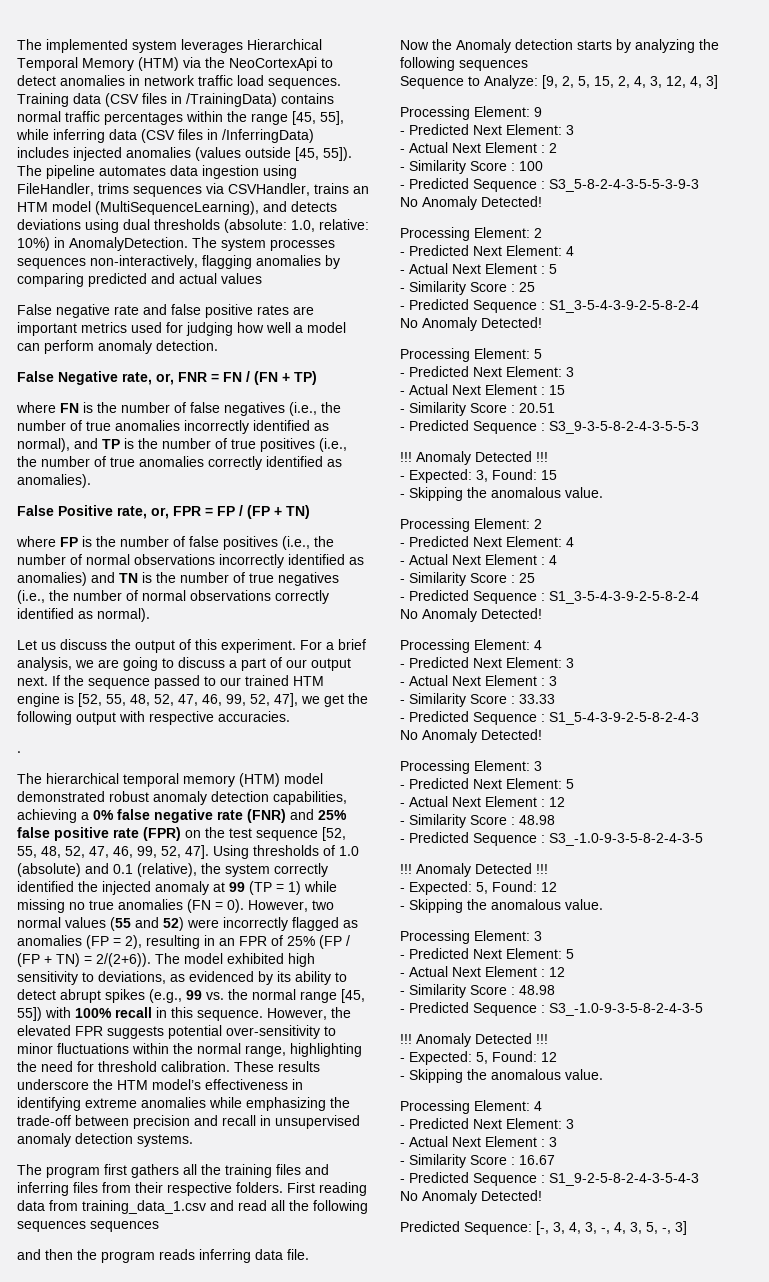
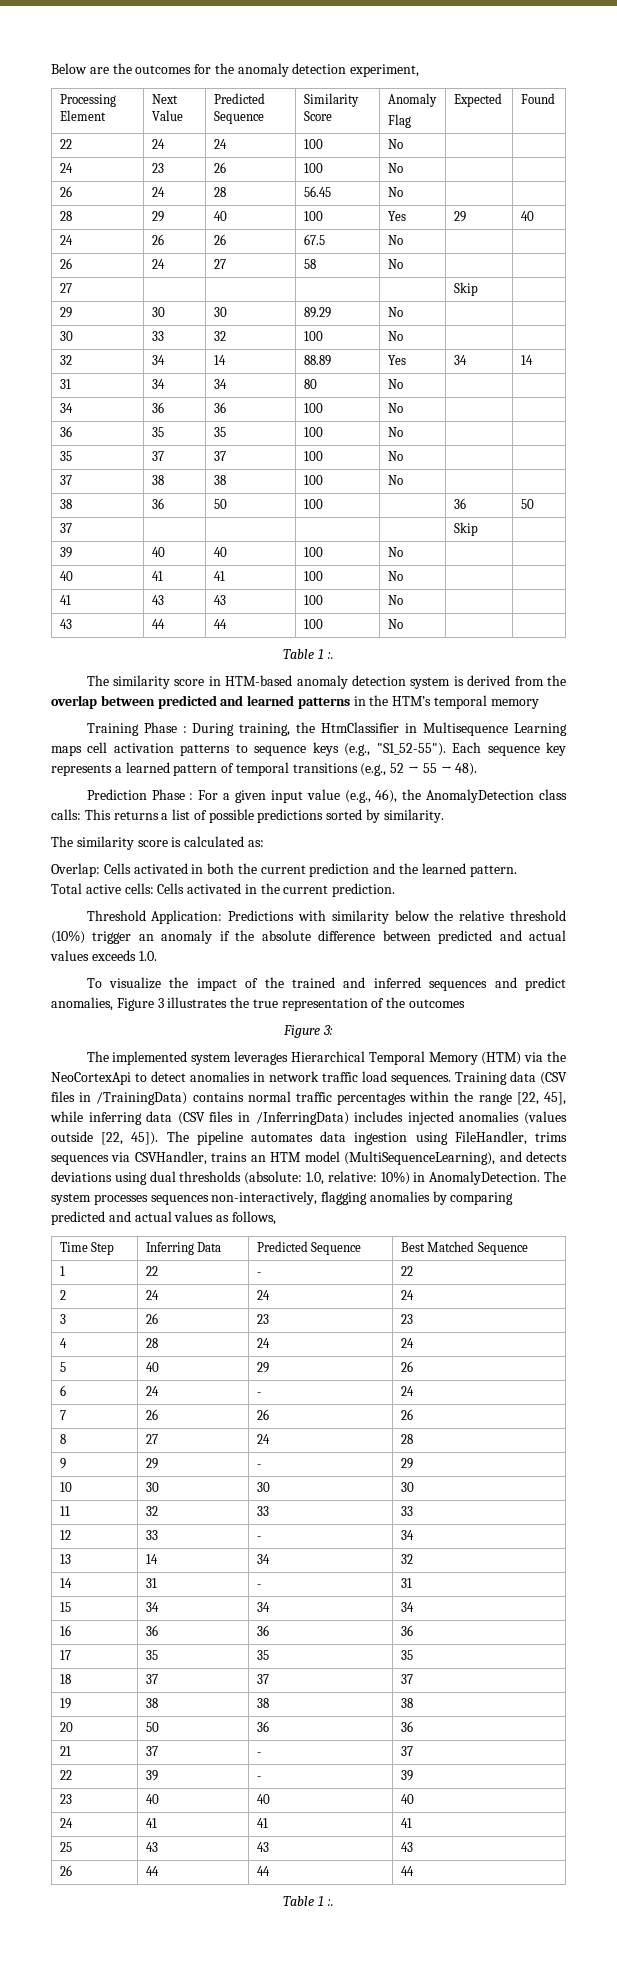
+ Below are the outcomes for the anomaly detection experiment,
+ Processing Element | Next Value | Predicted Sequence | Similarity Score | Anomaly
+ Flag | Expected | Found
+ 22 | 24 | 24 | 100 | No | |
+ 24 | 23 | 26 | 100 | No | |
+ 26 | 24 | 28 | 56.45 | No | |
+ 28 | 29 | 40 | 100 | Yes | 29 | 40
+ 24 | 26 | 26 | 67.5 | No | |
+ 26 | 24 | 27 | 58 | No | |
+ 27 | | | | | Skip |
+ 29 | 30 | 30 | 89.29 | No | |
+ 30 | 33 | 32 | 100 | No | |
+ 32 | 34 | 14 | 88.89 | Yes | 34 | 14
+ 31 | 34 | 34 | 80 | No | |
+ 34 | 36 | 36 | 100 | No | |
+ 36 | 35 | 35 | 100 | No | |
+ 35 | 37 | 37 | 100 | No | |
+ 37 | 38 | 38 | 100 | No | |
+ 38 | 36 | 50 | 100 | | 36 | 50
+ 37 | | | | | Skip |
+ 39 | 40 | 40 | 100 | No | |
+ 40 | 41 | 41 | 100 | No | |
+ 41 | 43 | 43 | 100 | No | |
+ 43 | 44 | 44 | 100 | No | |
+ Table 1 :.
+ The similarity score in HTM-based anomaly detection system is derived from the overlap between predicted and learned patterns in the HTM’s temporal memory
+ Training Phase : During training, the HtmClassifier in Multisequence Learning maps cell activation patterns to sequence keys (e.g., "S1_52-55"). Each sequence key represents a learned pattern of temporal transitions (e.g., 52 → 55 → 48).
+ Prediction Phase : For a given input value (e.g., 46), the AnomalyDetection class calls: This returns a list of possible predictions sorted by similarity.
+ The similarity score is calculated as:
+ Overlap: Cells activated in both the current prediction and the learned pattern.
+ Total active cells: Cells activated in the current prediction.
+ Threshold Application: Predictions with similarity below the relative threshold (10%) trigger an anomaly if the absolute difference between predicted and actual values exceeds 1.0.
+ To visualize the impact of the trained and inferred sequences and predict anomalies, Figure 3 illustrates the true representation of the outcomes
+ Figure 3:
- Training data (CSV files in /TrainingData) contains normal traffic percentages within the range [45, 55], while inferring data (CSV files in /InferringData) includes injected anomalies (values outside [45, 55]).
+ Training data (CSV files in /TrainingData) contains normal traffic percentages within the range [22, 45], while inferring data (CSV files in /InferringData) includes injected anomalies (values outside [22, 45]).
- The system processes sequences non-interactively, flagging anomalies by comparing predicted and actual values
- False negative rate and false positive rates are important metrics used for judging how well a model can perform anomaly detection.
- False Negative rate, or, FNR = FN / (FN + TP)
- where FN is the number of false negatives (i.e., the number of true anomalies incorrectly identified as normal), and TP is the number of true positives (i.e., the number of true anomalies correctly identified as anomalies).
- False Positive rate, or, FPR = FP / (FP + TN)
- where FP is the number of false positives (i.e., the number of normal observations incorrectly identified as anomalies) and TN is the number of true negatives (i.e., the number of normal observations correctly identified as normal).
- Let us discuss the output of this experiment. For a brief analysis, we are going to discuss a part of our output next. If the sequence passed to our trained HTM engine is [52, 55, 48, 52, 47, 46, 99, 52, 47], we get the following output with respective accuracies.
- .
- The hierarchical temporal memory (HTM) model demonstrated robust anomaly detection capabilities, achieving a 0% false negative rate (FNR) and 25% false positive rate (FPR) on the test sequence [52, 55, 48, 52, 47, 46, 99, 52, 47]. Using thresholds of 1.0 (absolute) and 0.1 (relative), the system correctly identified the injected anomaly at 99 (TP = 1) while missing no true anomalies (FN = 0). However, two normal values (55 and 52) were incorrectly flagged as anomalies (FP = 2), resulting in an FPR of 25% (FP / (FP + TN) = 2/(2+6)). The model exhibited high sensitivity to deviations, as evidenced by its ability to detect abrupt spikes (e.g., 99 vs. the normal range [45, 55]) with 100% recall in this sequence. However, the elevated FPR suggests potential over-sensitivity to minor fluctuations within the normal range, highlighting the need for threshold calibration. These results underscore the HTM model’s effectiveness in identifying extreme anomalies while emphasizing the trade-off between precision and recall in unsupervised anomaly detection systems.
- The program first gathers all the training files and inferring files from their respective folders. First reading data from training_data_1.csv and read all the following sequences sequences
- and then the program reads inferring data file.
- Now the Anomaly detection starts by analyzing the following sequences
- Sequence to Analyze: [9, 2, 5, 15, 2, 4, 3, 12, 4, 3]
- Processing Element: 9
- - Predicted Next Element: 3
- - Actual Next Element : 2
- - Similarity Score : 100
- - Predicted Sequence : S3_5-8-2-4-3-5-5-3-9-3
- No Anomaly Detected!
- Processing Element: 2
- - Predicted Next Element: 4
- - Actual Next Element : 5
- - Similarity Score : 25
- - Predicted Sequence : S1_3-5-4-3-9-2-5-8-2-4
- No Anomaly Detected!
- Processing Element: 5
- - Predicted Next Element: 3
- - Actual Next Element : 15
- - Similarity Score : 20.51
- - Predicted Sequence : S3_9-3-5-8-2-4-3-5-5-3
- !!! Anomaly Detected !!!
- - Expected: 3, Found: 15
- - Skipping the anomalous value.
- Processing Element: 2
- - Predicted Next Element: 4
- - Actual Next Element : 4
- - Similarity Score : 25
- - Predicted Sequence : S1_3-5-4-3-9-2-5-8-2-4
- No Anomaly Detected!
- Processing Element: 4
- - Predicted Next Element: 3
- - Actual Next Element : 3
- - Similarity Score : 33.33
- - Predicted Sequence : S1_5-4-3-9-2-5-8-2-4-3
- No Anomaly Detected!
- Processing Element: 3
- - Predicted Next Element: 5
- - Actual Next Element : 12
- - Similarity Score : 48.98
- - Predicted Sequence : S3_-1.0-9-3-5-8-2-4-3-5
- !!! Anomaly Detected !!!
- - Expected: 5, Found: 12
- - Skipping the anomalous value.
- Processing Element: 3
- - Predicted Next Element: 5
- - Actual Next Element : 12
- - Similarity Score : 48.98
- - Predicted Sequence : S3_-1.0-9-3-5-8-2-4-3-5
- !!! Anomaly Detected !!!
- - Expected: 5, Found: 12
- - Skipping the anomalous value.
- Processing Element: 4
- - Predicted Next Element: 3
- - Actual Next Element : 3
- - Similarity Score : 16.67
- - Predicted Sequence : S1_9-2-5-8-2-4-3-5-4-3
- No Anomaly Detected!
- Predicted Sequence: [-, 3, 4, 3, -, 4, 3, 5, -, 3]
+ The system processes sequences non-interactively, flagging anomalies by comparing predicted and actual values as follows,
+ Time Step | Inferring Data | Predicted Sequence | Best Matched Sequence
+ 1 | 22 | - | 22
+ 2 | 24 | 24 | 24
+ 3 | 26 | 23 | 23
+ 4 | 28 | 24 | 24
+ 5 | 40 | 29 | 26
+ 6 | 24 | - | 24
+ 7 | 26 | 26 | 26
+ 8 | 27 | 24 | 28
+ 9 | 29 | - | 29
+ 10 | 30 | 30 | 30
+ 11 | 32 | 33 | 33
+ 12 | 33 | - | 34
+ 13 | 14 | 34 | 32
+ 14 | 31 | - | 31
+ 15 | 34 | 34 | 34
+ 16 | 36 | 36 | 36
+ 17 | 35 | 35 | 35
+ 18 | 37 | 37 | 37
+ 19 | 38 | 38 | 38
+ 20 | 50 | 36 | 36
+ 21 | 37 | - | 37
+ 22 | 39 | - | 39
+ 23 | 40 | 40 | 40
+ 24 | 41 | 41 | 41
+ 25 | 43 | 43 | 43
+ 26 | 44 | 44 | 44
+ Table 1 :.

